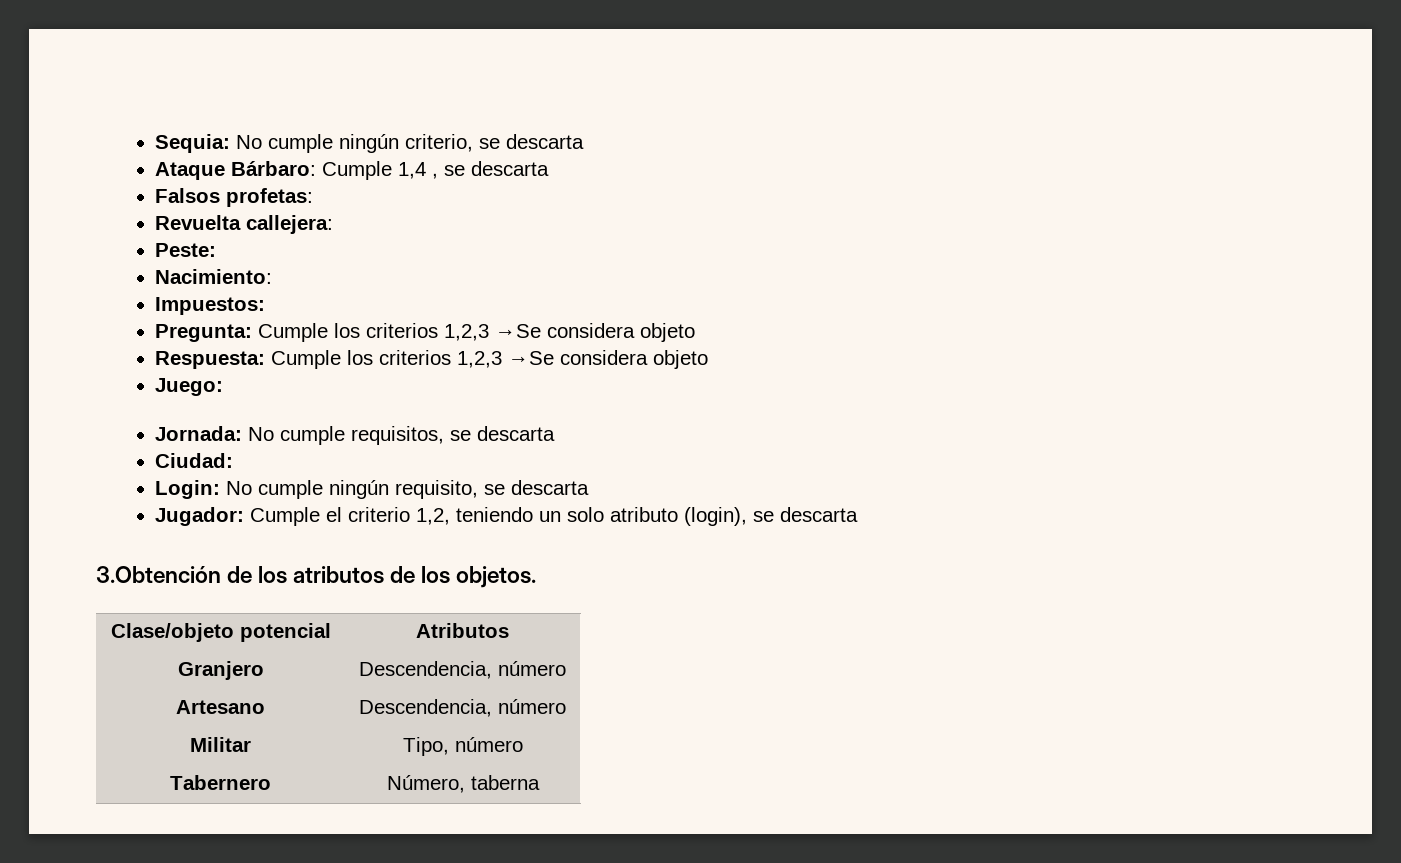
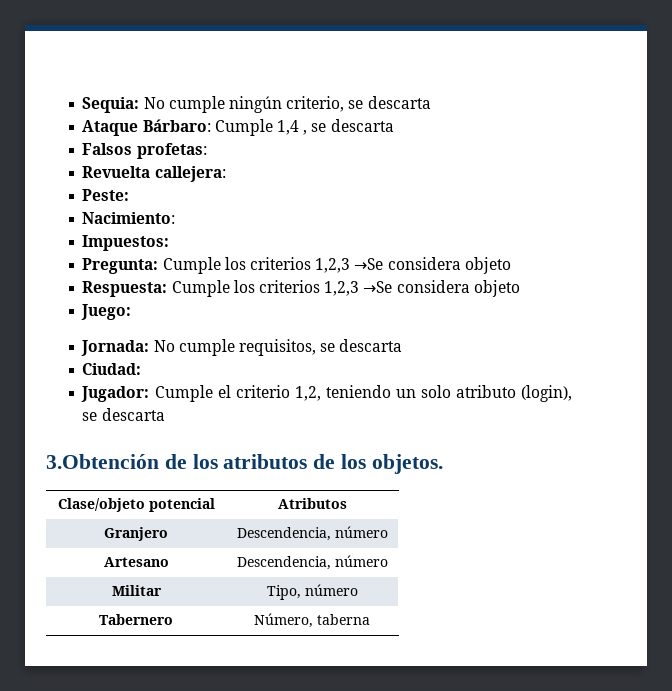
- Login: No cumple ningún requisito, se descarta

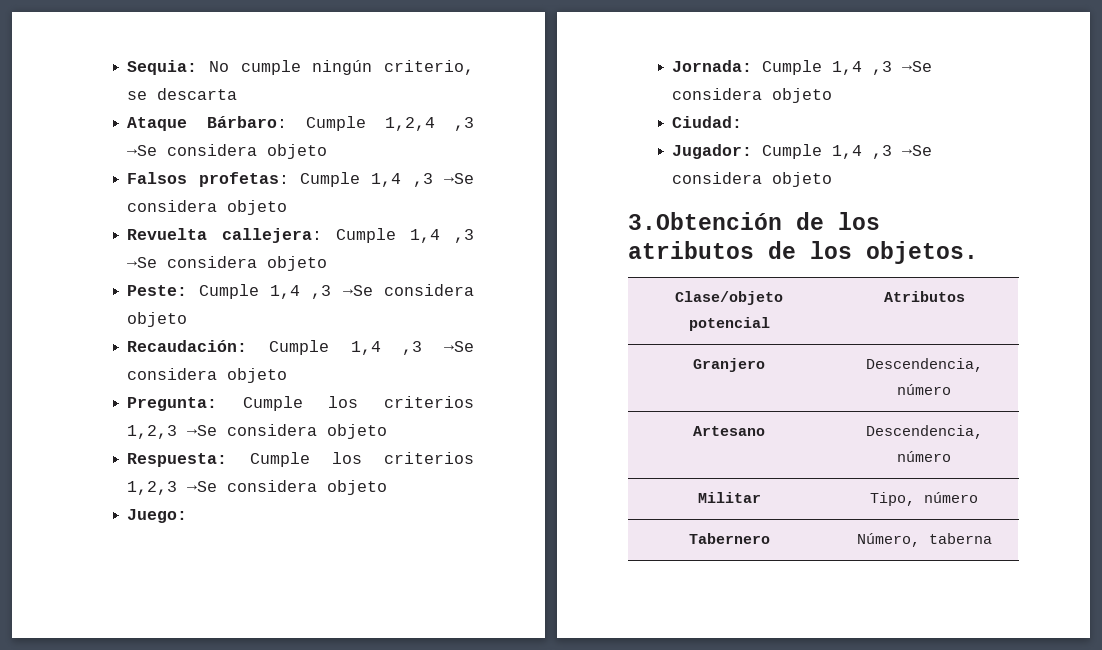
- Ataque Bárbaro: Cumple 1,4 , se descarta
- Falsos profetas:
- Revuelta callejera:
- Peste:
- Nacimiento:
- Impuestos:
+ Ataque Bárbaro: Cumple 1,2,4 ,3 →Se considera objeto
+ Falsos profetas: Cumple 1,4 ,3 →Se considera objeto
+ Revuelta callejera: Cumple 1,4 ,3 →Se considera objeto
+ Peste: Cumple 1,4 ,3 →Se considera objeto
+ Recaudación: Cumple 1,4 ,3 →Se considera objeto
- Jornada: No cumple requisitos, se descarta
+ Jornada: Cumple 1,4 ,3 →Se considera objeto
  Ciudad:
- Jugador: Cumple el criterio 1,2, teniendo un solo atributo (login), se descarta
+ Jugador: Cumple 1,4 ,3 →Se considera objeto

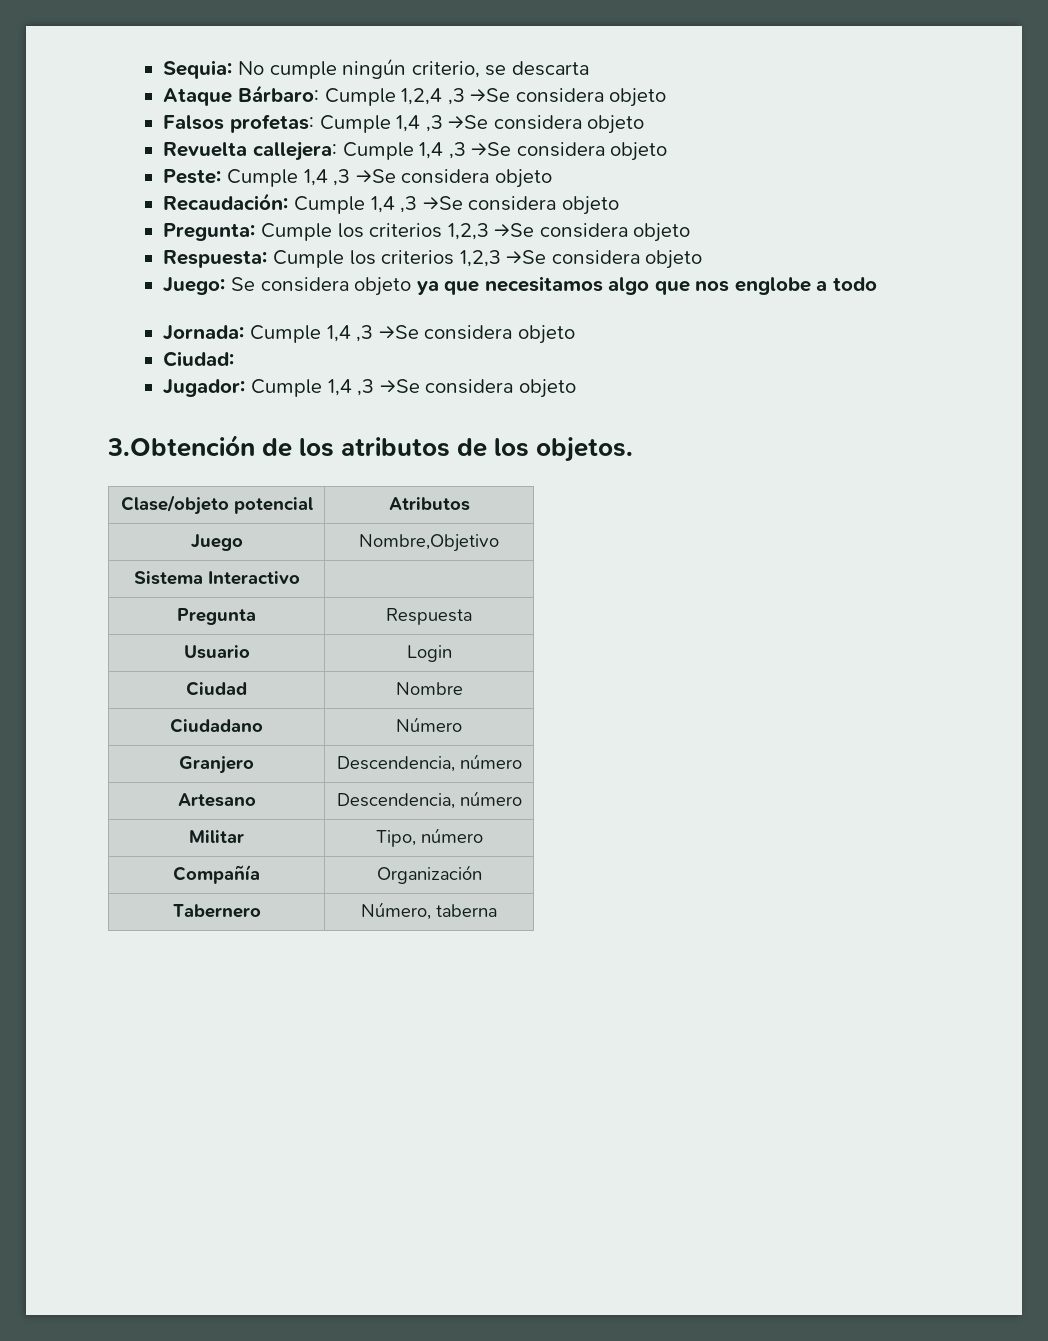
- Juego:
+ Juego: Se considera objeto ya que necesitamos algo que nos englobe a todo
+ Juego | Nombre,Objetivo
+ Sistema Interactivo |
+ Pregunta | Respuesta
+ Usuario | Login
+ Ciudad | Nombre
+ Ciudadano | Número
+ Compañía | Organización

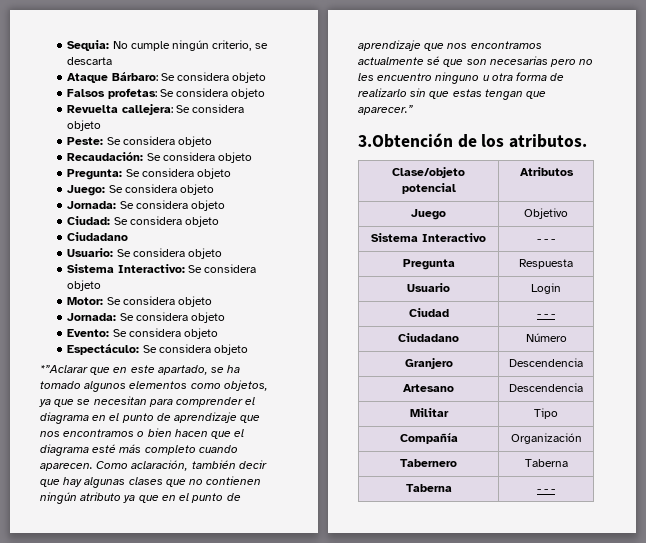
- Ataque Bárbaro: Cumple 1,2,4 ,3 →Se considera objeto
+ Ataque Bárbaro: Se considera objeto
- Falsos profetas: Cumple 1,4 ,3 →Se considera objeto
+ Falsos profetas: Se considera objeto
- Revuelta callejera: Cumple 1,4 ,3 →Se considera objeto
+ Revuelta callejera: Se considera objeto
- Peste: Cumple 1,4 ,3 →Se considera objeto
+ Peste: Se considera objeto
- Recaudación: Cumple 1,4 ,3 →Se considera objeto
+ Recaudación: Se considera objeto
- Pregunta: Cumple los criterios 1,2,3 →Se considera objeto
- Respuesta: Cumple los criterios 1,2,3 →Se considera objeto
+ Pregunta: Se considera objeto
- Juego: Se considera objeto ya que necesitamos algo que nos englobe a todo
- Jornada: Cumple 1,4 ,3 →Se considera objeto
- Ciudad:
- Jugador: Cumple 1,4 ,3 →Se considera objeto
+ Juego: Se considera objeto
+ Jornada: Se considera objeto
+ Ciudad: Se considera objeto
+ Ciudadano
+ Usuario: Se considera objeto
+ Sistema Interactivo: Se considera objeto
+ Motor: Se considera objeto
+ Jornada: Se considera objeto
+ Evento: Se considera objeto
+ Espectáculo: Se considera objeto
+ *”Aclarar que en este apartado, se ha tomado algunos elementos como objetos, ya que se necesitan para comprender el diagrama en el punto de aprendizaje que nos encontramos o bien hacen que el diagrama esté más completo cuando aparecen. Como aclaración, también decir que hay algunas clases que no contienen ningún atributo ya que en el punto de aprendizaje que nos encontramos actualmente sé que son necesarias pero no les encuentro ninguno u otra forma de realizarlo sin que estas tengan que aparecer.”
- 3.Obtención de los atributos de los objetos.
+ 3.Obtención de los atributos.
- Juego | Nombre,Objetivo
+ Juego | Objetivo
- Sistema Interactivo |
+ Sistema Interactivo | - - -
- Ciudad | Nombre
+ Ciudad | - - -
- Granjero | Descendencia, número
+ Granjero | Descendencia
- Artesano | Descendencia, número
+ Artesano | Descendencia
- Militar | Tipo, número
+ Militar | Tipo
- Tabernero | Número, taberna
+ Tabernero | Taberna
+ Taberna | - - -

